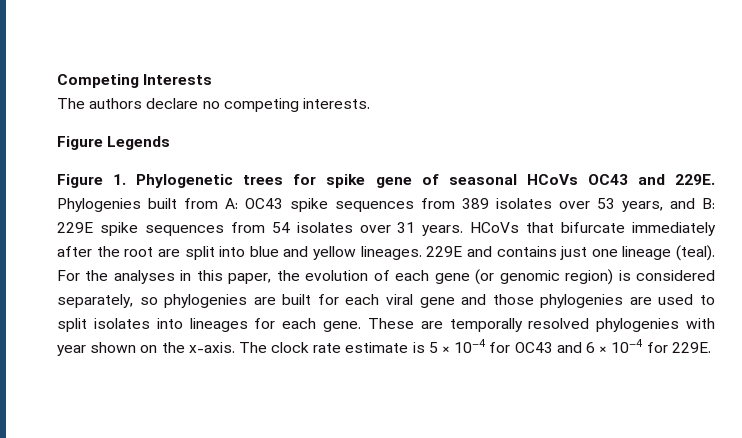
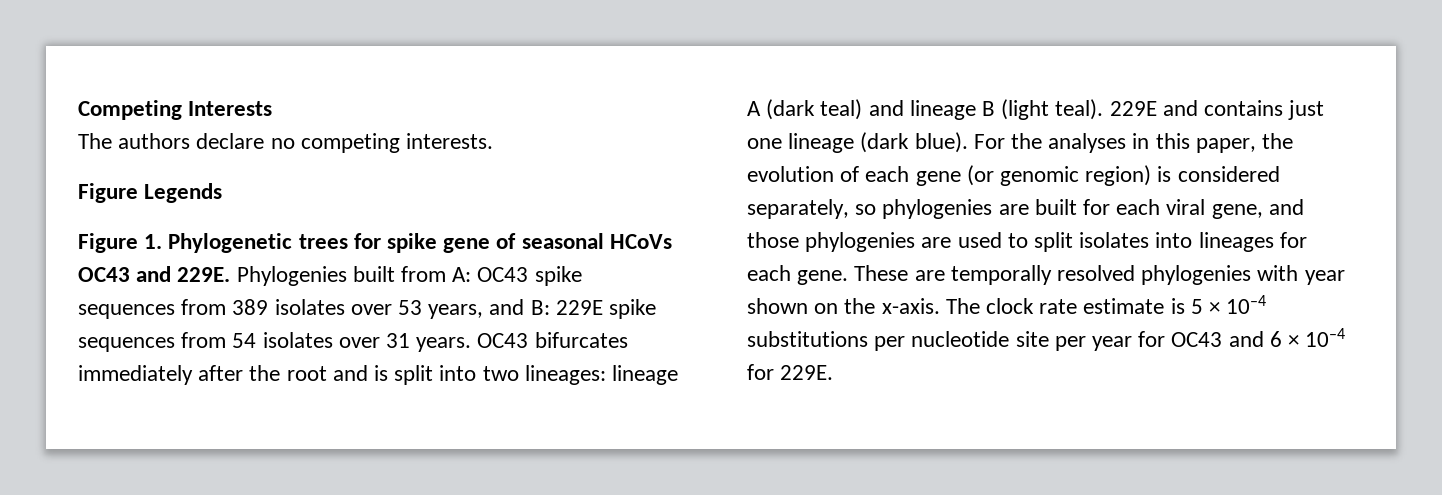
- HCoVs that bifurcate immediately after the root are split into blue and yellow lineages.
+ OC43 bifurcates immediately after the root and is split into two lineages: lineage A (dark teal) and lineage B (light teal).
- 229E and contains just one lineage (teal).
+ 229E and contains just one lineage (dark blue).
- For the analyses in this paper, the evolution of each gene (or genomic region) is considered separately, so phylogenies are built for each viral gene and those phylogenies are used to split isolates into lineages for each gene.
+ For the analyses in this paper, the evolution of each gene (or genomic region) is considered separately, so phylogenies are built for each viral gene, and those phylogenies are used to split isolates into lineages for each gene.
- The clock rate estimate is 5 × 10–4 for OC43 and 6 × 10–4 for 229E.
+ The clock rate estimate is 5 × 10–4 substitutions per nucleotide site per year for OC43 and 6 × 10–4 for 229E.

